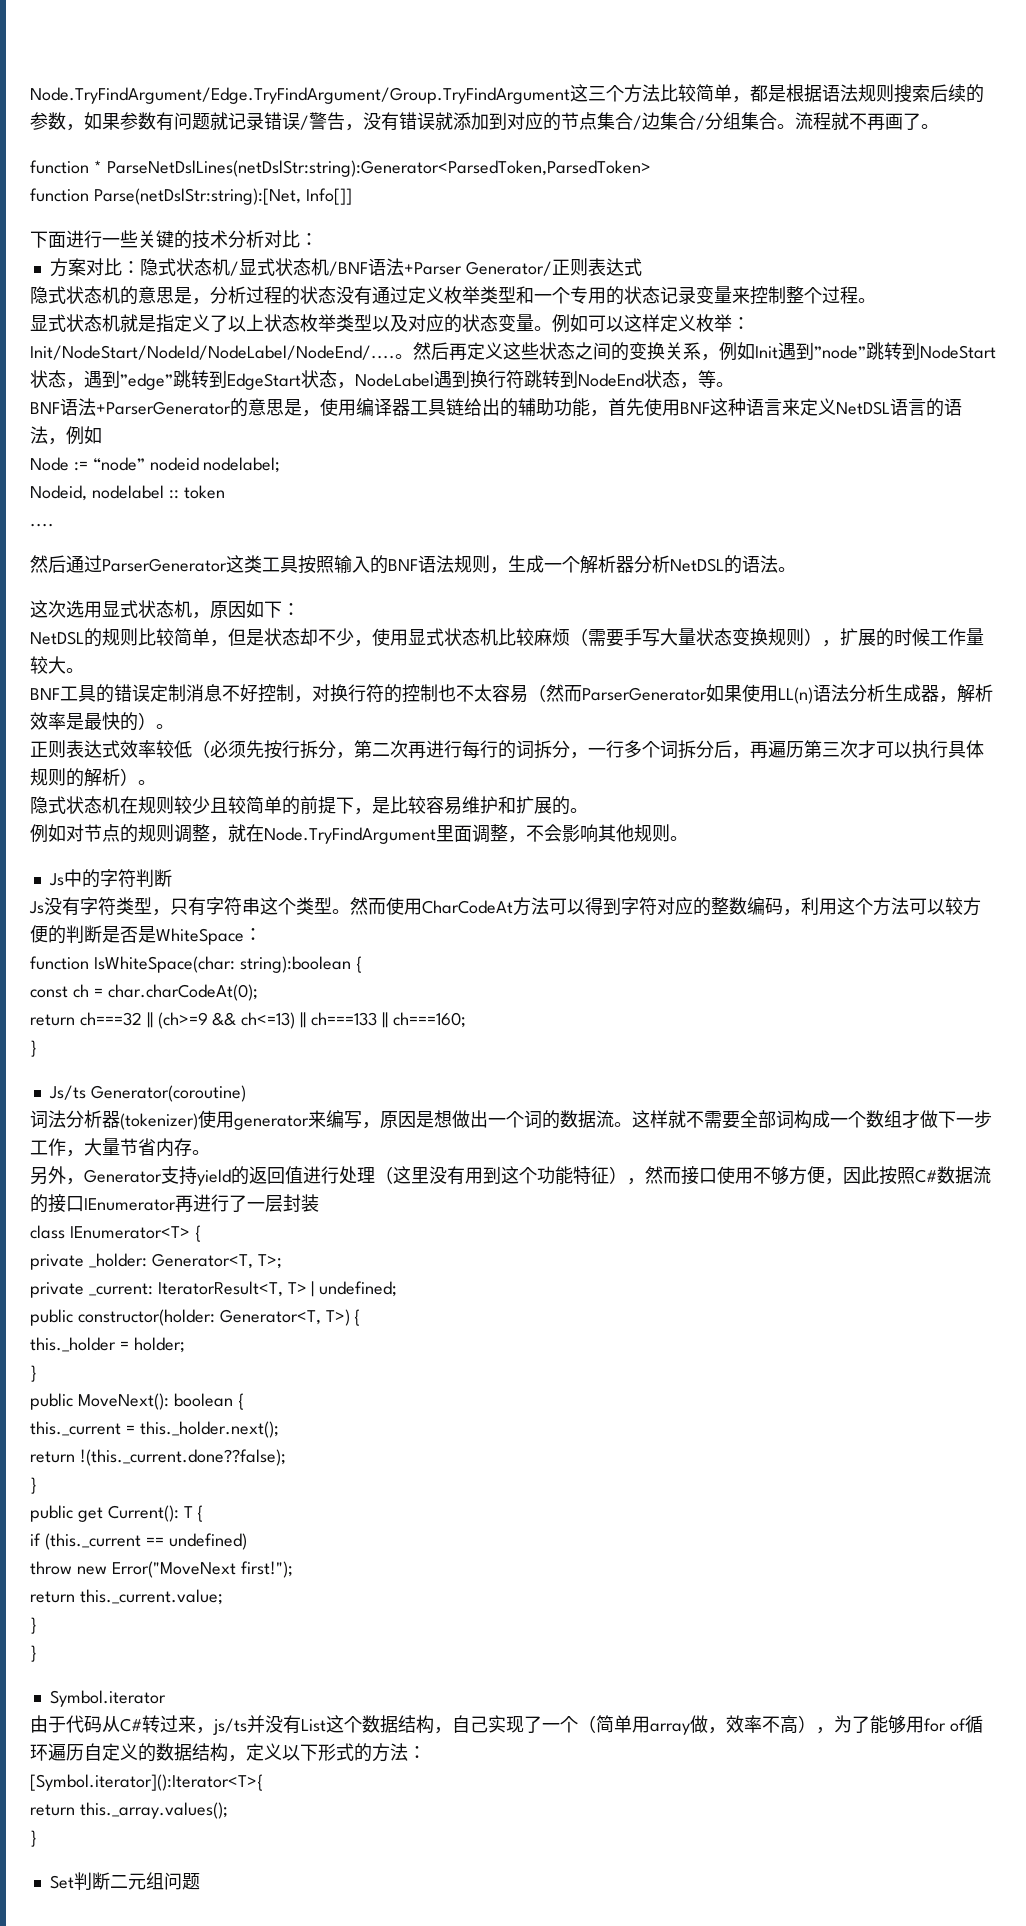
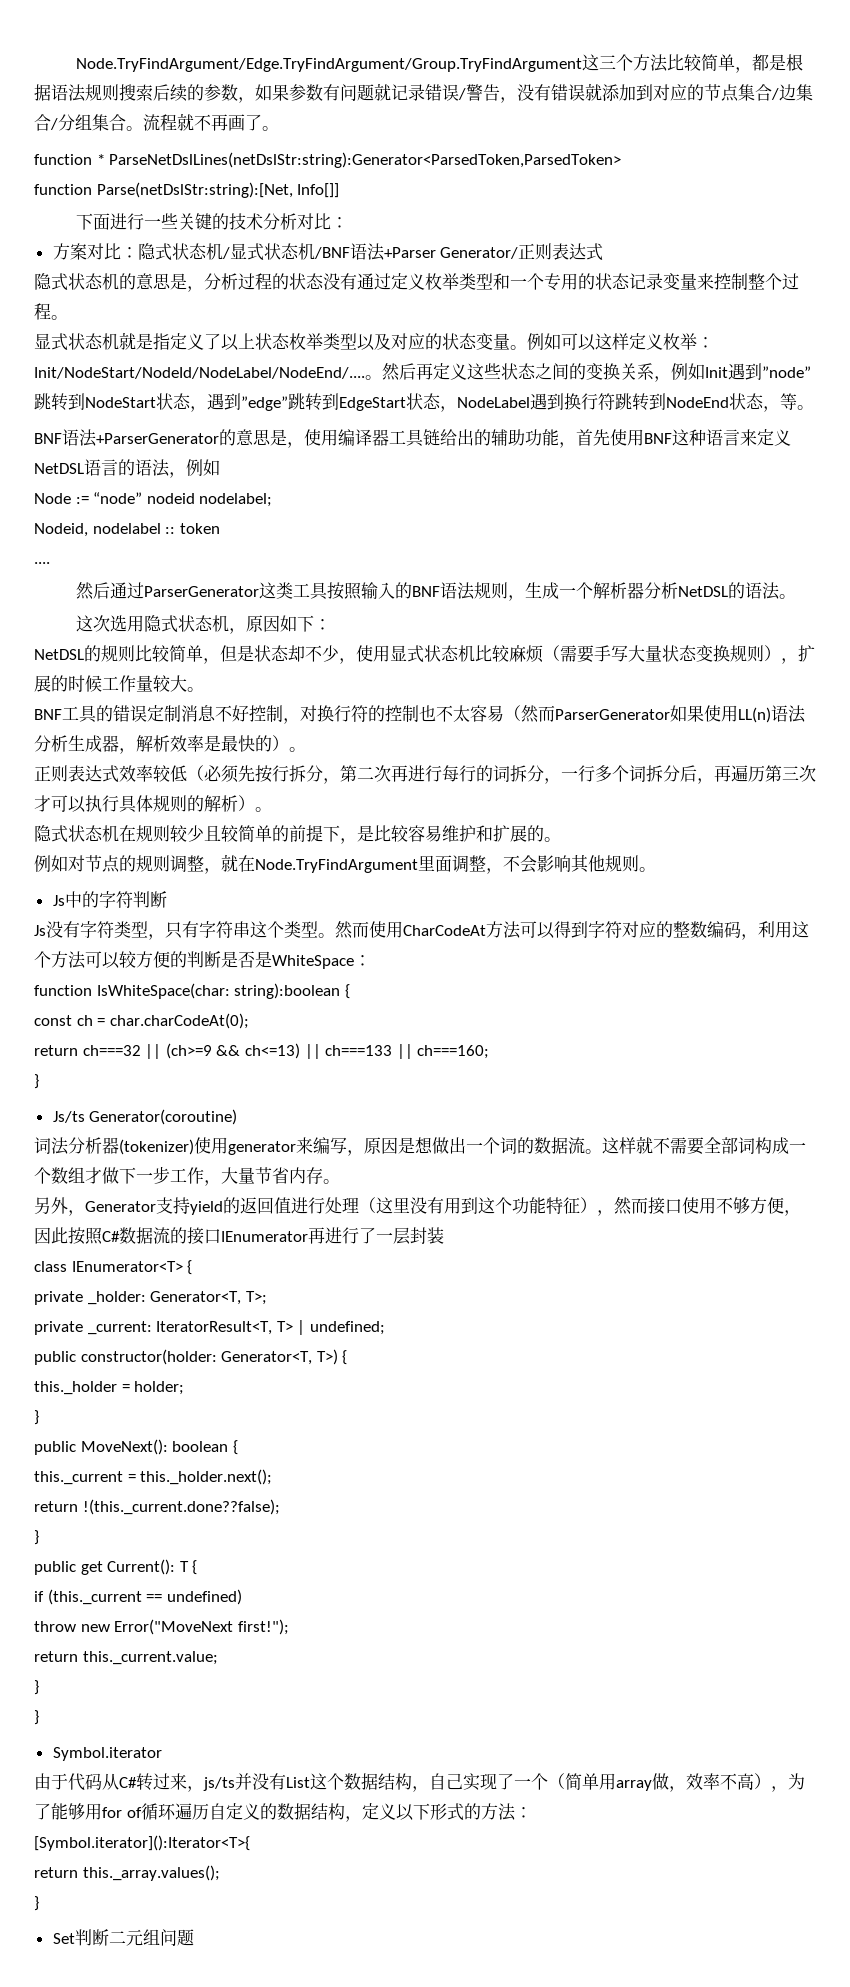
- 这次选用显式状态机，原因如下：
+ 这次选用隐式状态机，原因如下：

